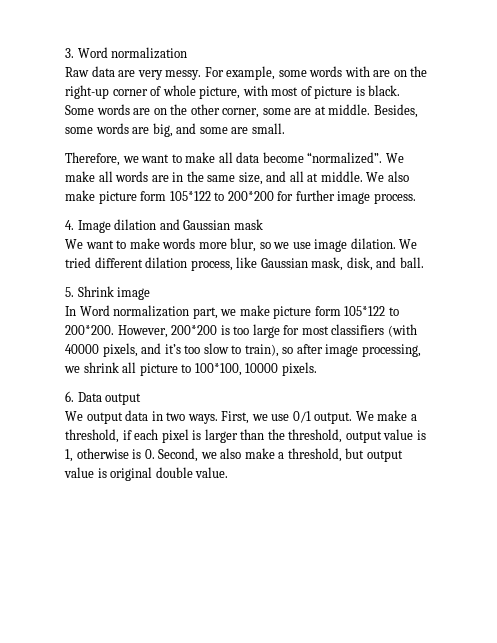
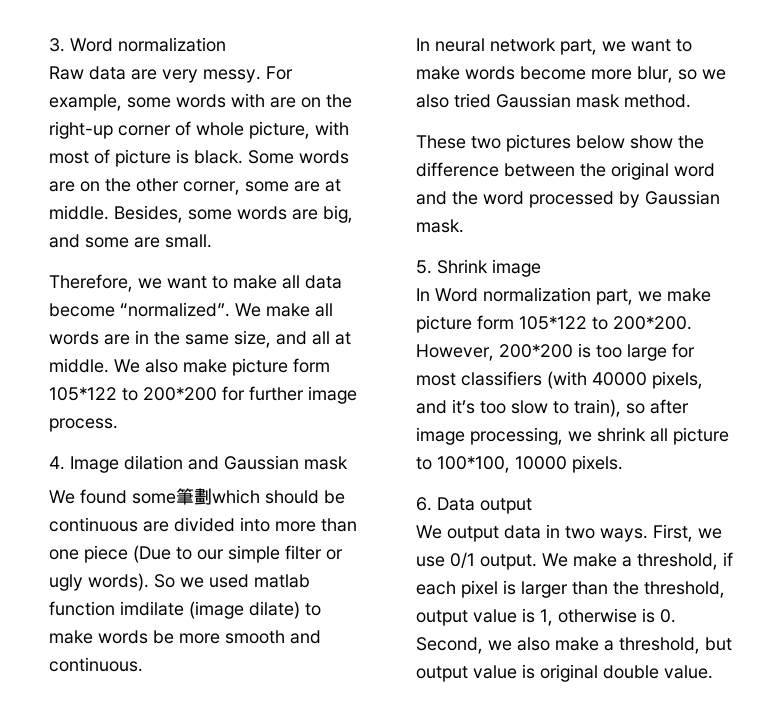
- We want to make words more blur, so we use image dilation. We tried different dilation process, like Gaussian mask, disk, and ball.
+ We found some筆劃which should be continuous are divided into more than one piece (Due to our simple filter or ugly words). So we used matlab function imdilate (image dilate) to make words be more smooth and continuous.
+ In neural network part, we want to make words become more blur, so we also tried Gaussian mask method.
+ These two pictures below show the difference between the original word and the word processed by Gaussian mask.

